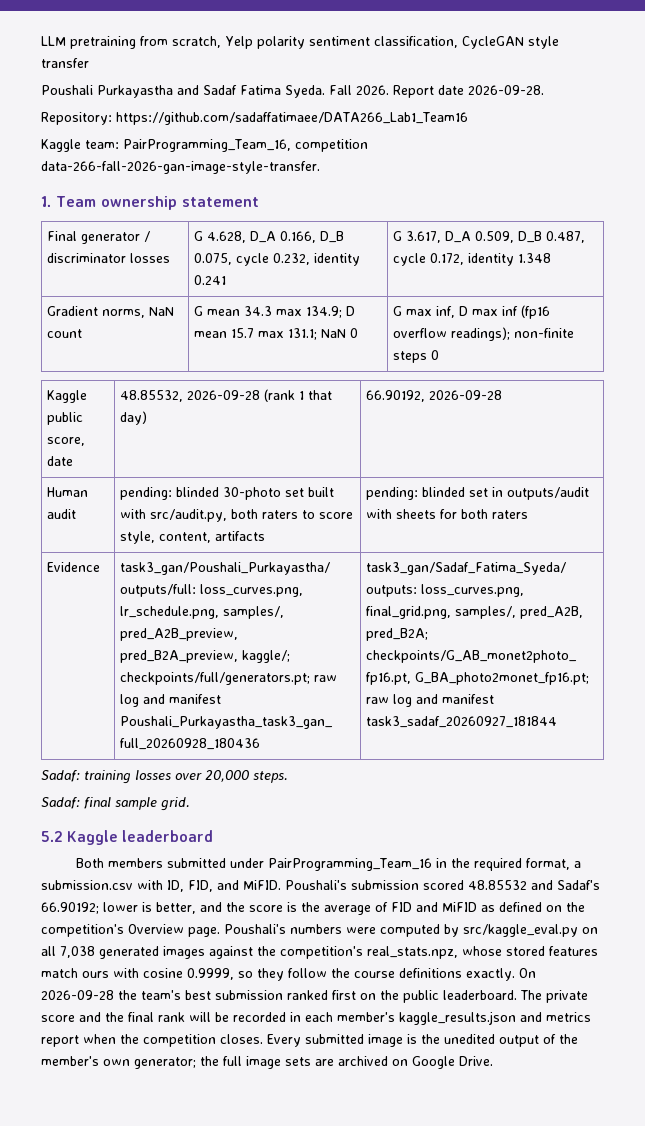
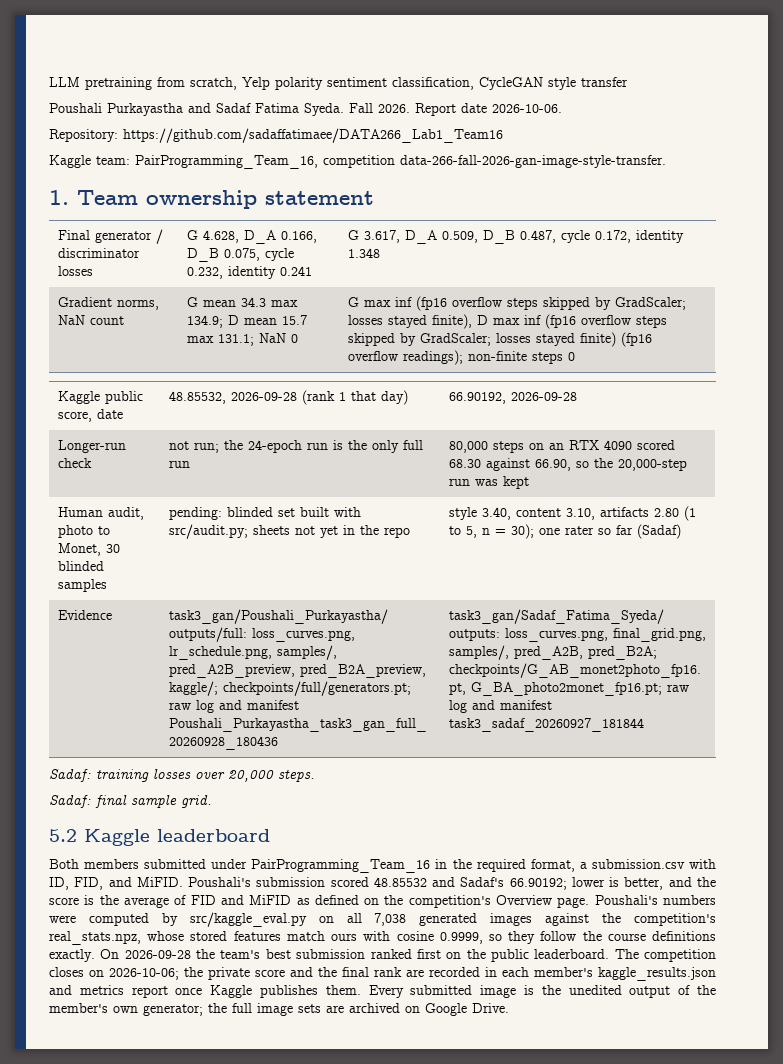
- Report date 2026-09-28.
+ Report date 2026-10-06.
- G max inf, D max inf (fp16 overflow readings); non-finite steps 0
+ G max inf (fp16 overflow steps skipped by GradScaler; losses stayed finite), D max inf (fp16 overflow steps skipped by GradScaler; losses stayed finite) (fp16 overflow readings); non-finite steps 0
- Human audit | pending: blinded 30-photo set built with src/audit.py, both raters to score style, content, artifacts | pending: blinded set in outputs/audit with sheets for both raters
+ Longer-run check | not run; the 24-epoch run is the only full run | 80,000 steps on an RTX 4090 scored 68.30 against 66.90, so the 20,000-step run was kept
+ Human audit, photo to Monet, 30 blinded samples | pending: blinded set built with src/audit.py; sheets not yet in the repo | style 3.40, content 3.10, artifacts 2.80 (1 to 5, n = 30); one rater so far (Sadaf)
- The private score and the final rank will be recorded in each member's kaggle_results.json and metrics report when the competition closes.
+ The competition closes on 2026-10-06; the private score and the final rank are recorded in each member's kaggle_results.json and metrics report once Kaggle publishes them.

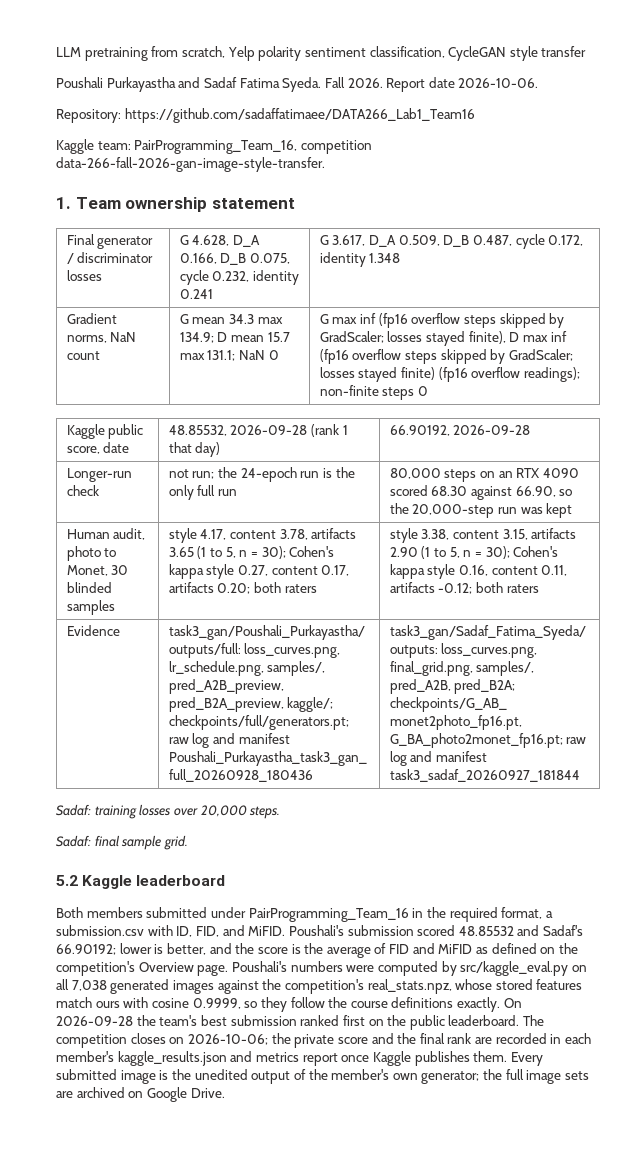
- pending: blinded set built with src/audit.py; sheets not yet in the repo | style 3.40, content 3.10, artifacts 2.80 (1 to 5, n = 30); one rater so far (Sadaf)
+ style 4.17, content 3.78, artifacts 3.65 (1 to 5, n = 30); Cohen's kappa style 0.27, content 0.17, artifacts 0.20; both raters | style 3.38, content 3.15, artifacts 2.90 (1 to 5, n = 30); Cohen's kappa style 0.16, content 0.11, artifacts -0.12; both raters

